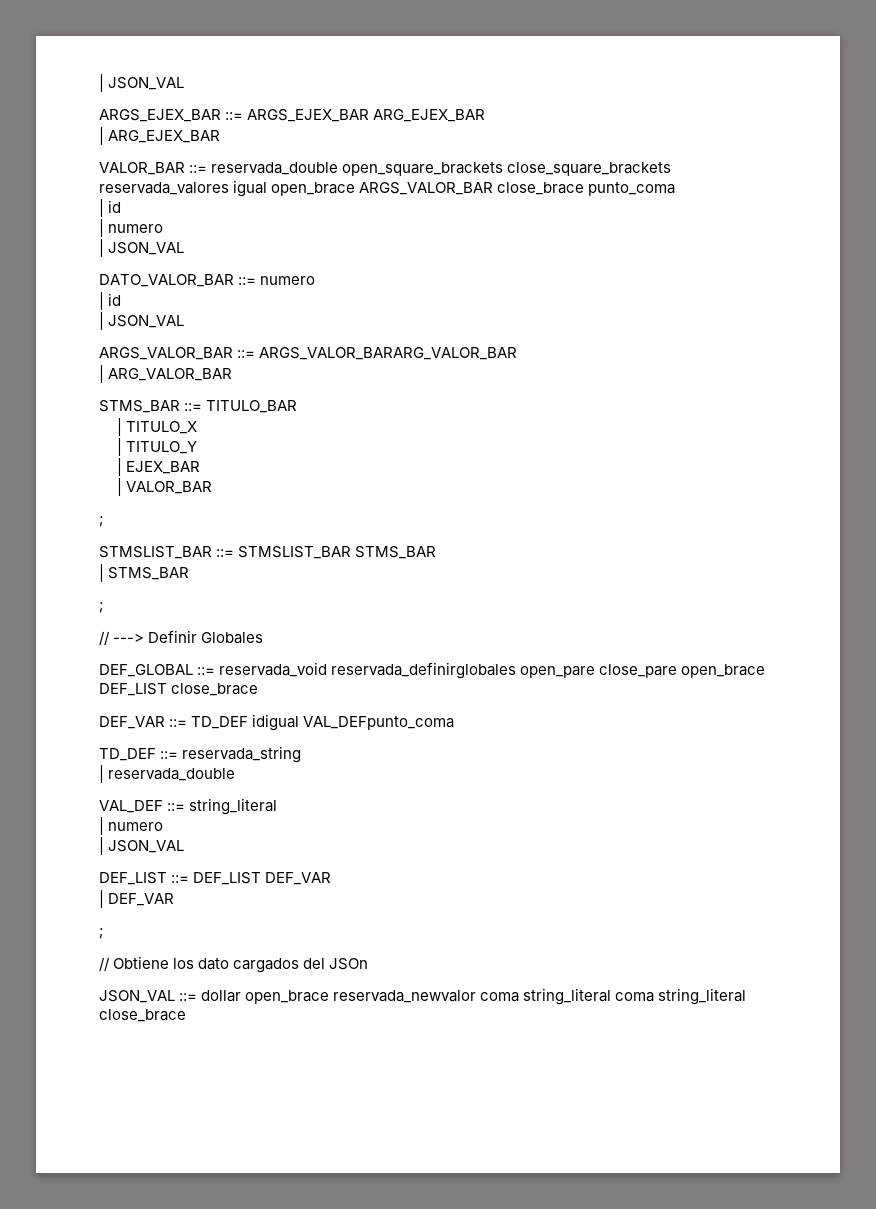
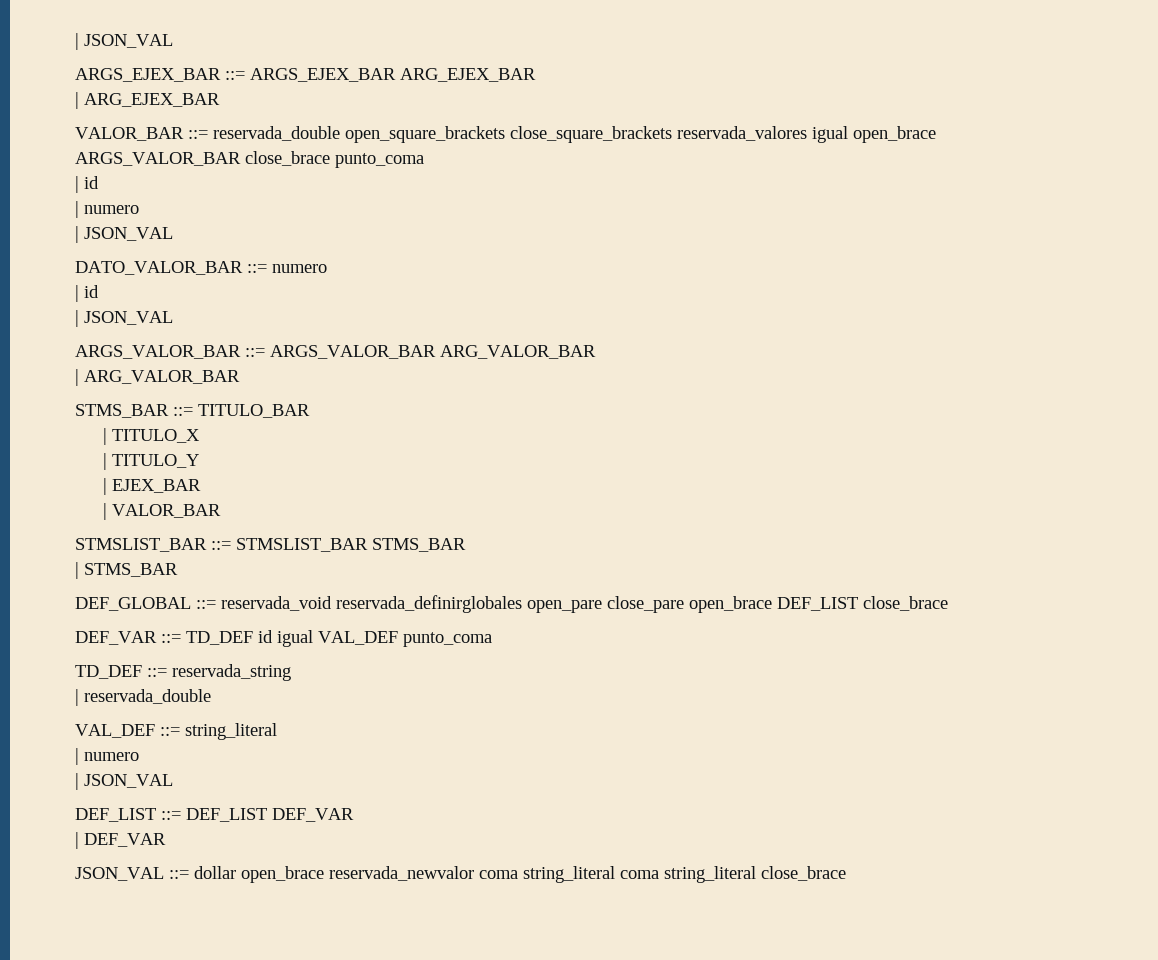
- ARGS_VALOR_BAR ::= ARGS_VALOR_BARARG_VALOR_BAR
+ ARGS_VALOR_BAR ::= ARGS_VALOR_BAR ARG_VALOR_BAR
  | VALOR_BAR
- ;
  | STMS_BAR
- ;
- // ---> Definir Globales
- DEF_VAR ::= TD_DEF idigual VAL_DEFpunto_coma
+ DEF_VAR ::= TD_DEF id igual VAL_DEF punto_coma
  | DEF_VAR
- ;
- // Obtiene los dato cargados del JSOn

